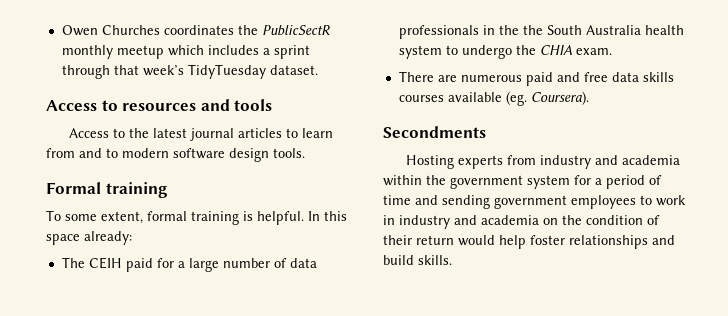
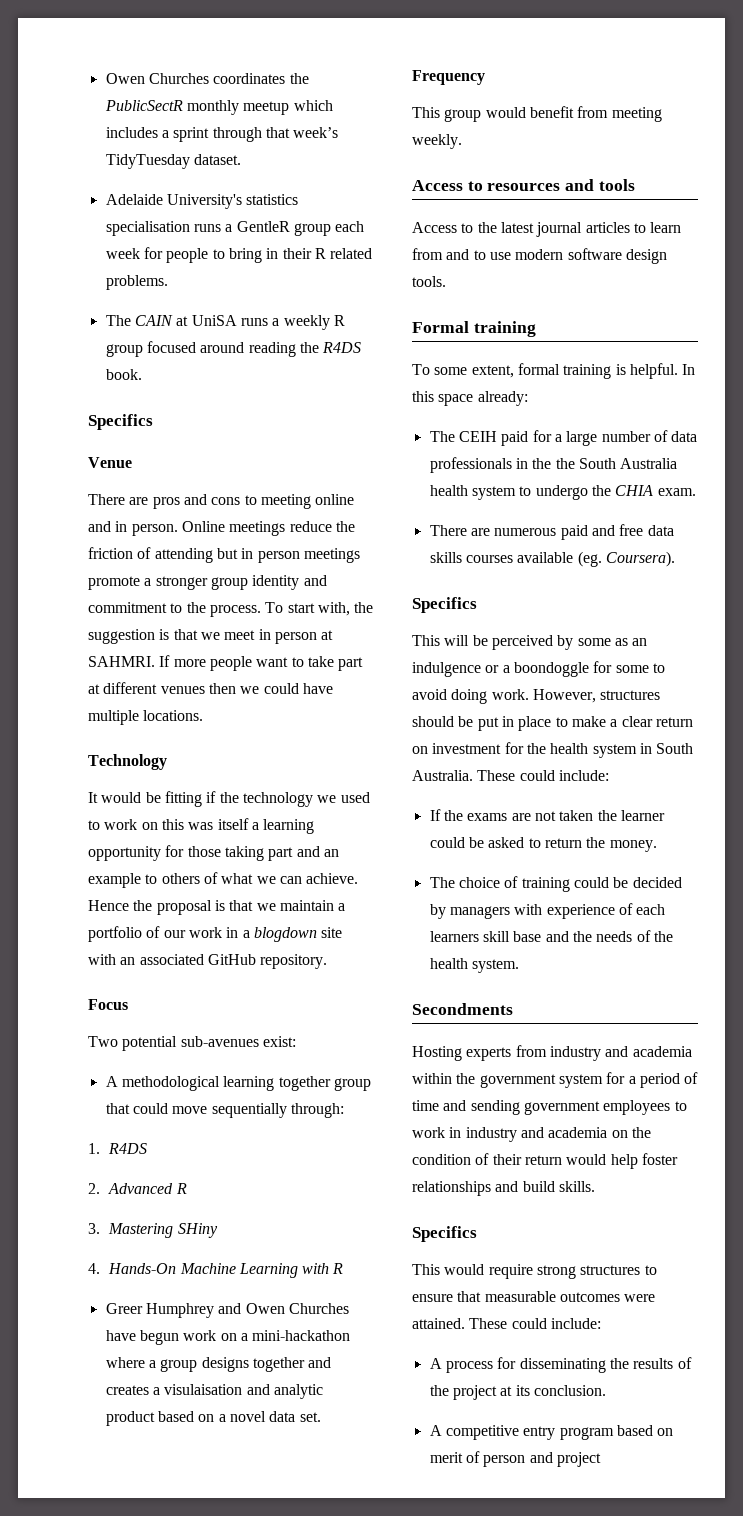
+ Adelaide University's statistics specialisation runs a GentleR group each week for people to bring in their R related problems.
+ The CAIN at UniSA runs a weekly R group focused around reading the R4DS book.
+ Specifics
+ Venue
+ There are pros and cons to meeting online and in person. Online meetings reduce the friction of attending but in person meetings promote a stronger group identity and commitment to the process. To start with, the suggestion is that we meet in person at SAHMRI. If more people want to take part at different venues then we could have multiple locations.
+ Technology
+ It would be fitting if the technology we used to work on this was itself a learning opportunity for those taking part and an example to others of what we can achieve. Hence the proposal is that we maintain a portfolio of our work in a blogdown site with an associated GitHub repository.
+ Focus
+ Two potential sub-avenues exist:
+ A methodological learning together group that could move sequentially through:
+ 1. R4DS
+ 2. Advanced R
+ 3. Mastering SHiny
+ 4. Hands-On Machine Learning with R
+ Greer Humphrey and Owen Churches have begun work on a mini-hackathon where a group designs together and creates a visulaisation and analytic product based on a novel data set.
+ Frequency
+ This group would benefit from meeting weekly.
- Access to the latest journal articles to learn from and to modern software design tools.
+ Access to the latest journal articles to learn from and to use modern software design tools.
  There are numerous paid and free data skills courses available (eg. Coursera).
+ Specifics
+ This will be perceived by some as an indulgence or a boondoggle for some to avoid doing work. However, structures should be put in place to make a clear return on investment for the health system in South Australia. These could include:
+ If the exams are not taken the learner could be asked to return the money.
+ The choice of training could be decided by managers with experience of each learners skill base and the needs of the health system.
  Hosting experts from industry and academia within the government system for a period of time and sending government employees to work in industry and academia on the condition of their return would help foster relationships and build skills.
+ Specifics
+ This would require strong structures to ensure that measurable outcomes were attained. These could include:
+ A process for disseminating the results of the project at its conclusion.
+ A competitive entry program based on merit of person and project

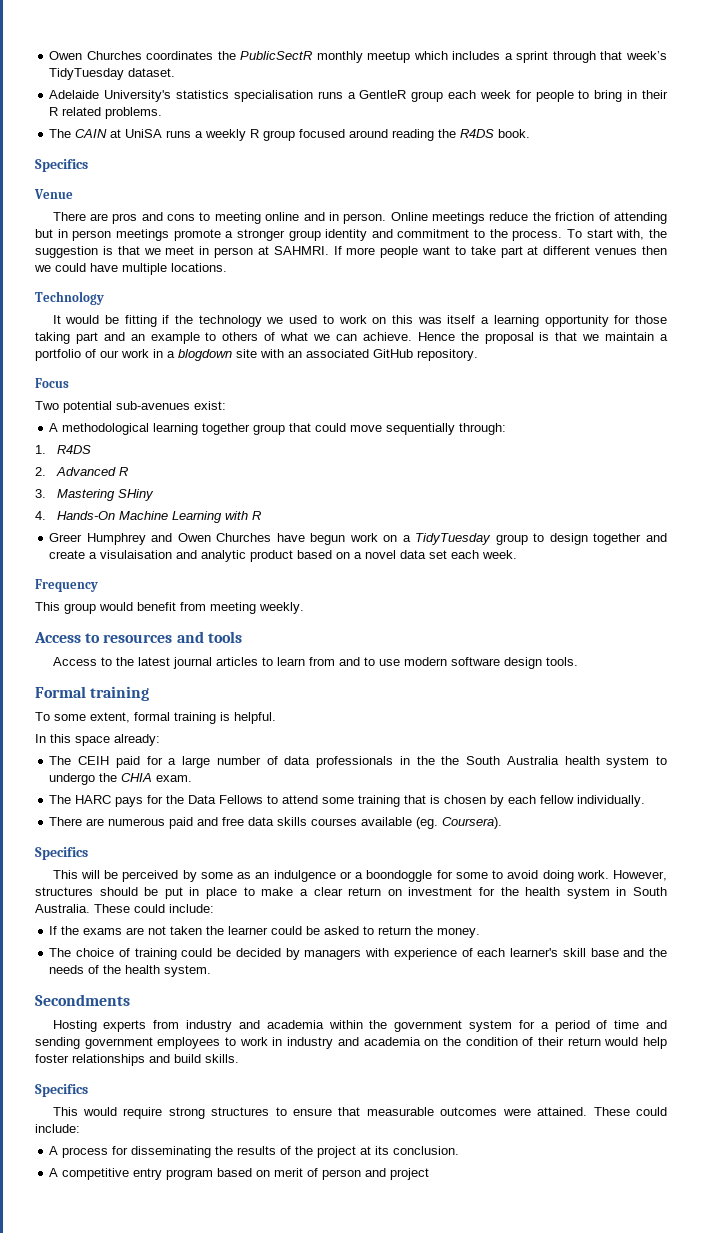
- Greer Humphrey and Owen Churches have begun work on a mini-hackathon where a group designs together and creates a visulaisation and analytic product based on a novel data set.
+ Greer Humphrey and Owen Churches have begun work on a TidyTuesday group to design together and create a visulaisation and analytic product based on a novel data set each week.
- To some extent, formal training is helpful. In this space already:
+ To some extent, formal training is helpful.
+ In this space already:
+ The HARC pays for the Data Fellows to attend some training that is chosen by each fellow individually.
- The choice of training could be decided by managers with experience of each learners skill base and the needs of the health system.
+ The choice of training could be decided by managers with experience of each learner's skill base and the needs of the health system.

